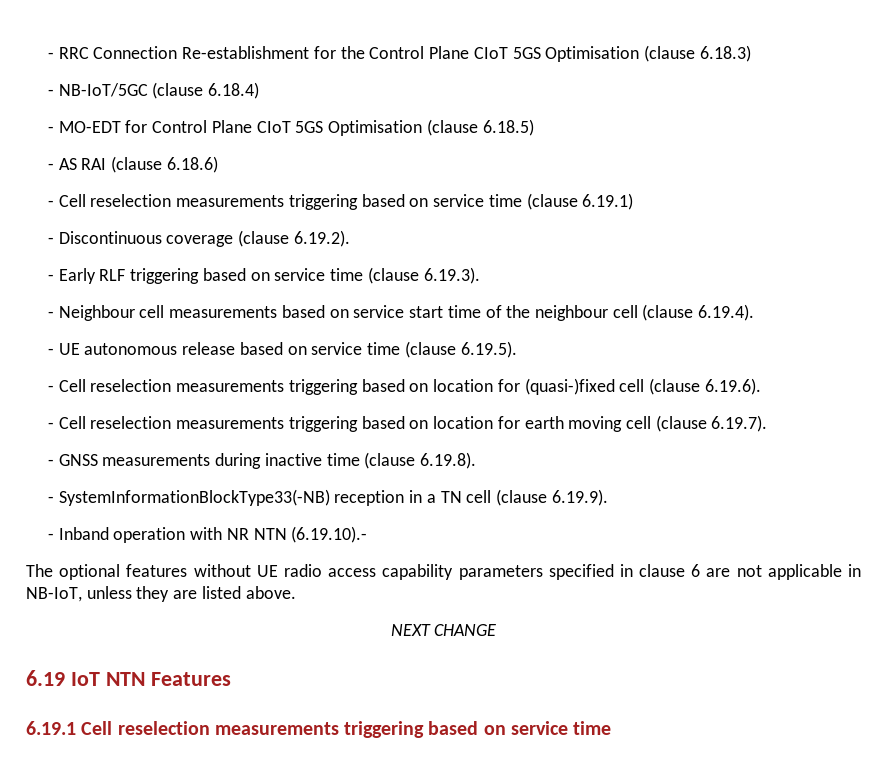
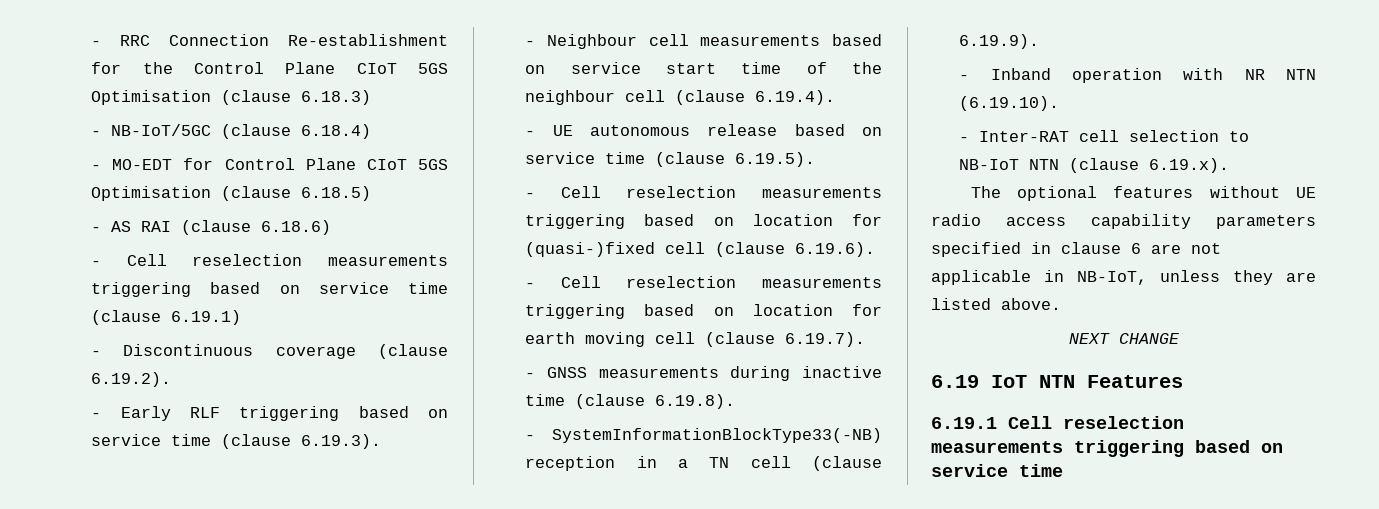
- - Inband operation with NR NTN (6.19.10).-
+ - Inband operation with NR NTN (6.19.10).
+ - Inter-RAT cell selection to NB-IoT NTN (clause 6.19.x).

